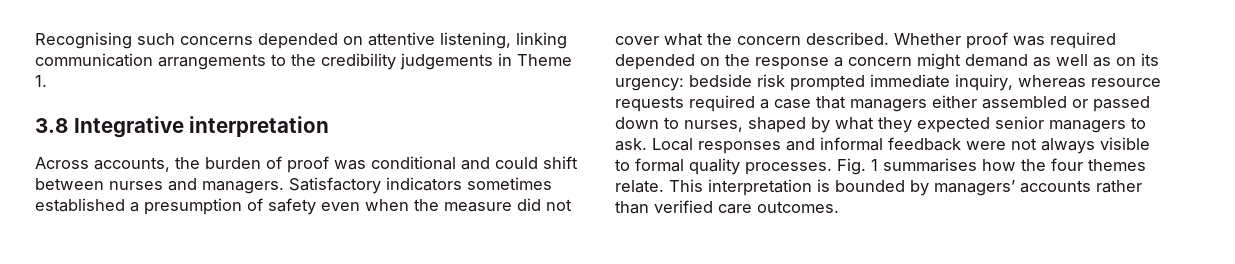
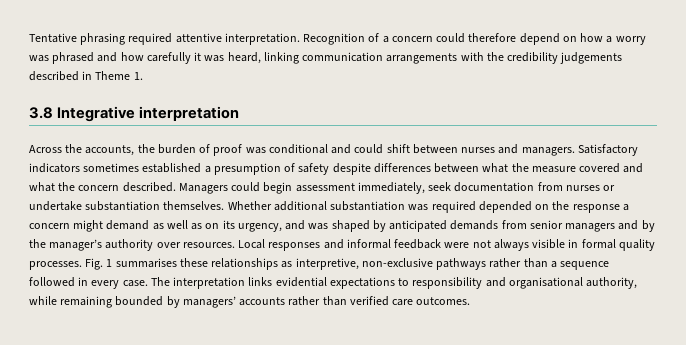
- Recognising such concerns depended on attentive listening, linking communication arrangements to the credibility judgements in Theme 1.
+ Tentative phrasing required attentive interpretation. Recognition of a concern could therefore depend on how a worry was phrased and how carefully it was heard, linking communication arrangements with the credibility judgements described in Theme 1.
- Across accounts, the burden of proof was conditional and could shift between nurses and managers.
+ Across the accounts, the burden of proof was conditional and could shift between nurses and managers.
- Satisfactory indicators sometimes established a presumption of safety even when the measure did not cover what the concern described. Whether proof was required depended on the response a concern might demand as well as on its urgency: bedside risk prompted immediate inquiry, whereas resource requests required a case that managers either assembled or passed down to nurses, shaped by what they expected senior managers to ask.
+ Satisfactory indicators sometimes established a presumption of safety despite differences between what the measure covered and what the concern described. Managers could begin assessment immediately, seek documentation from nurses or undertake substantiation themselves. Whether additional substantiation was required depended on the response a concern might demand as well as on its urgency, and was shaped by anticipated demands from senior managers and by the manager’s authority over resources.
- Local responses and informal feedback were not always visible to formal quality processes.
+ Local responses and informal feedback were not always visible in formal quality processes.
- Fig. 1 summarises how the four themes relate. This interpretation is bounded by managers’ accounts rather than verified care outcomes.
+ Fig. 1 summarises these relationships as interpretive, non-exclusive pathways rather than a sequence followed in every case. The interpretation links evidential expectations to responsibility and organisational authority, while remaining bounded by managers’ accounts rather than verified care outcomes.

